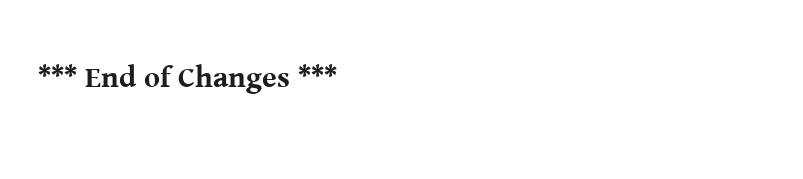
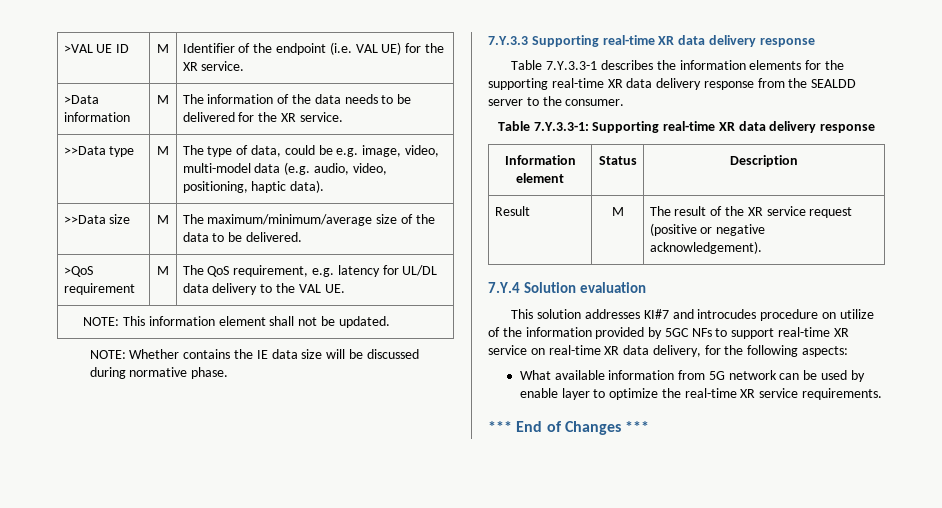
+ >VAL UE ID | M | Identifier of the endpoint (i.e. VAL UE) for the XR service.
+ >Data information | M | The information of the data needs to be delivered for the XR service.
+ >>Data type | M | The type of data, could be e.g. image, video, multi-model data (e.g. audio, video, positioning, haptic data).
+ >>Data size | M | The maximum/minimum/average size of the data to be delivered.
+ >QoS requirement | M | The QoS requirement, e.g. latency for UL/DL data delivery to the VAL UE.
+ NOTE: This information element shall not be updated.
+ NOTE: Whether contains the IE data size will be discussed during normative phase.
+ 7.Y.3.3 Supporting real-time XR data delivery response
+ Table 7.Y.3.3-1 describes the information elements for the supporting real-time XR data delivery response from the SEALDD server to the consumer.
+ Table 7.Y.3.3-1: Supporting real-time XR data delivery response
+ Information element | Status | Description
+ Result | M | The result of the XR service request (positive or negative acknowledgement).
+ 7.Y.4 Solution evaluation
+ This solution addresses KI#7 and introcudes procedure on utilize of the information provided by 5GC NFs to support real-time XR service on real-time XR data delivery, for the following aspects:
+ What available information from 5G network can be used by enable layer to optimize the real-time XR service requirements.

